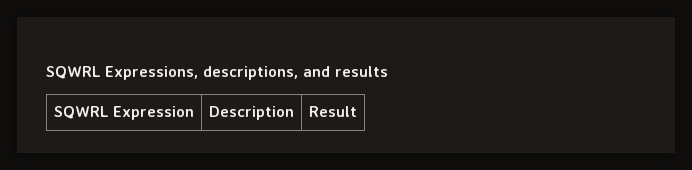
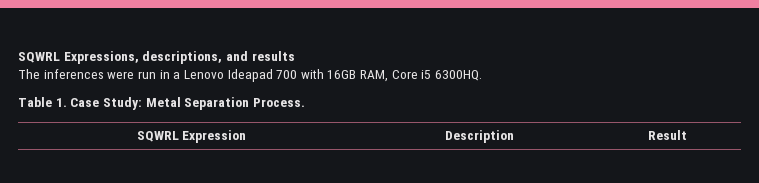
+ The inferences were run in a Lenovo Ideapad 700 with 16GB RAM, Core i5 6300HQ.
+ Table 1. Case Study: Metal Separation Process.

